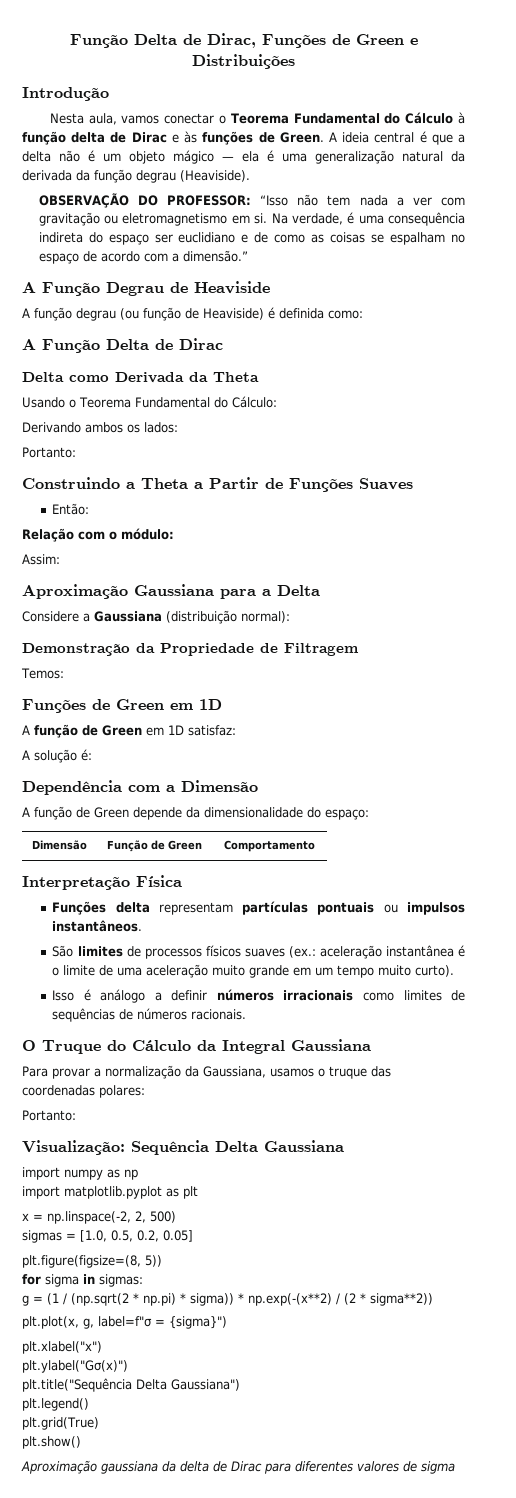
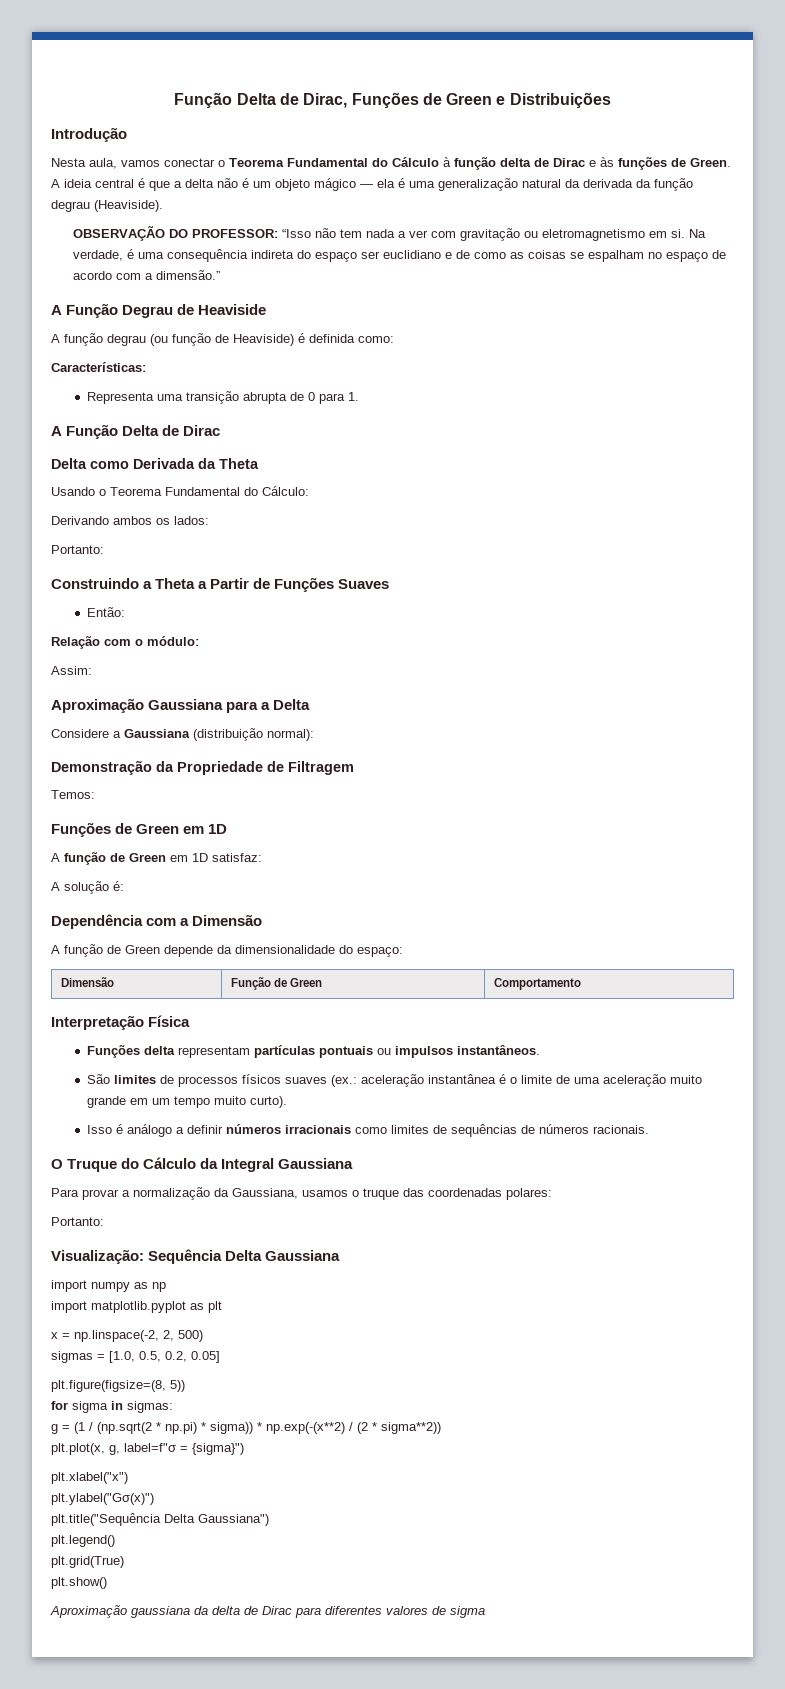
+ Características:
+ Representa uma transição abrupta de 0 para 1.

